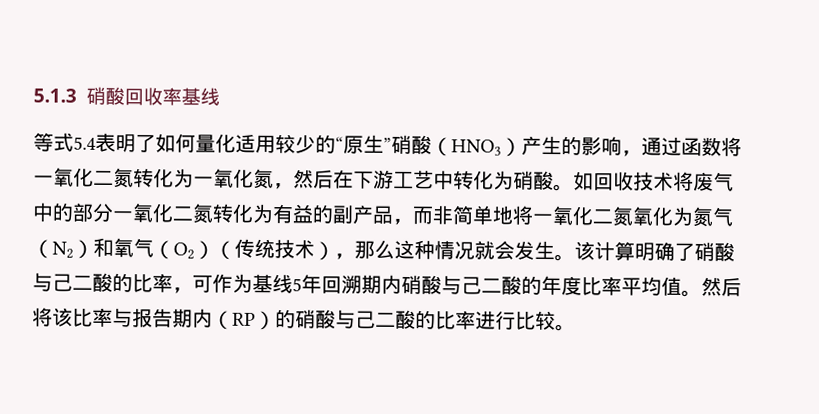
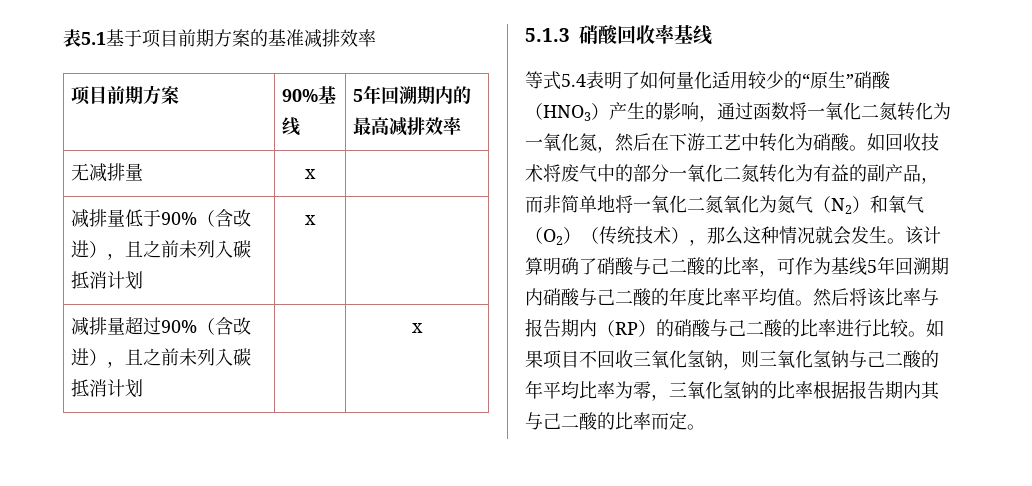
+ 表5.1基于项目前期方案的基准减排效率
+ 项目前期方案 | 90%基线 | 5年回溯期内的最高减排效率
+ 无减排量 | x |
+ 减排量低于90%（含改进），且之前未列入碳抵消计划 | x |
+ 减排量超过90%（含改进），且之前未列入碳抵消计划 | | x
+ 如果项目不回收三氧化氢钠，则三氧化氢钠与己二酸的年平均比率为零，三氧化氢钠的比率根据报告期内其与己二酸的比率而定。

